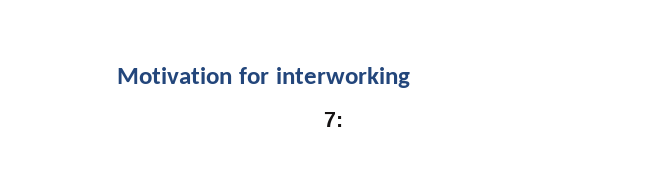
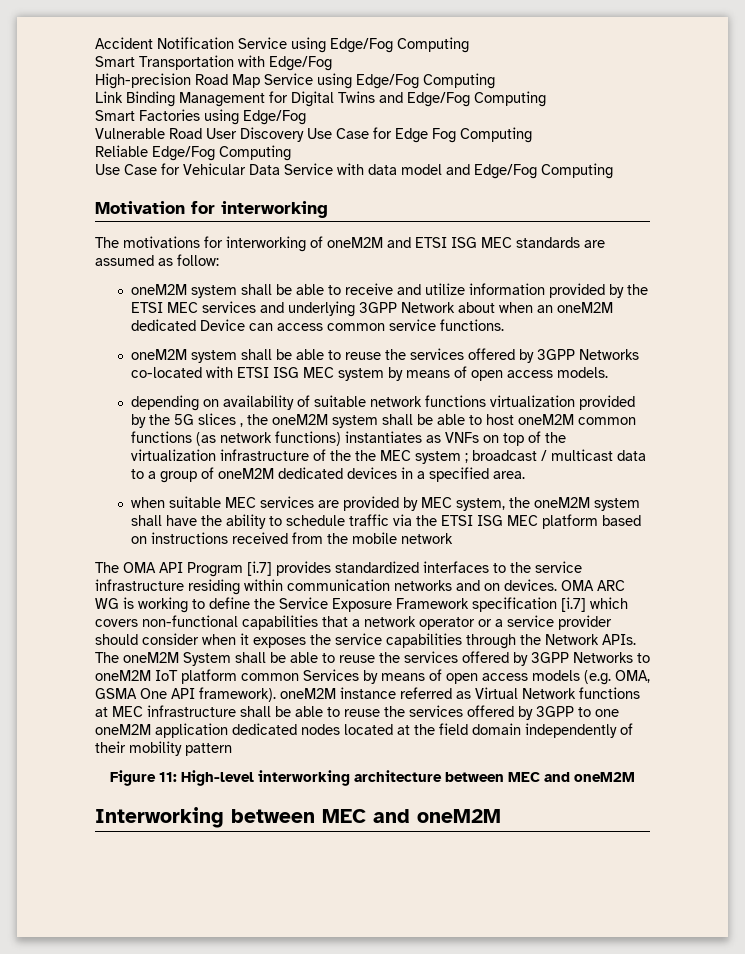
+ Accident Notification Service using Edge/Fog Computing
+ Smart Transportation with Edge/Fog
+ High-precision Road Map Service using Edge/Fog Computing
+ Link Binding Management for Digital Twins and Edge/Fog Computing
+ Smart Factories using Edge/Fog
+ Vulnerable Road User Discovery Use Case for Edge Fog Computing
+ Reliable Edge/Fog Computing
+ Use Case for Vehicular Data Service with data model and Edge/Fog Computing
  Motivation for interworking
- 7:
+ The motivations for interworking of oneM2M and ETSI ISG MEC standards are assumed as follow:
+ oneM2M system shall be able to receive and utilize information provided by the ETSI MEC services and underlying 3GPP Network about when an oneM2M dedicated Device can access common service functions.
+ oneM2M system shall be able to reuse the services offered by 3GPP Networks co-located with ETSI ISG MEC system by means of open access models.
+ depending on availability of suitable network functions virtualization provided by the 5G slices , the oneM2M system shall be able to host oneM2M common functions (as network functions) instantiates as VNFs on top of the virtualization infrastructure of the the MEC system ; broadcast / multicast data to a group of oneM2M dedicated devices in a specified area.
+ when suitable MEC services are provided by MEC system, the oneM2M system shall have the ability to schedule traffic via the ETSI ISG MEC platform based on instructions received from the mobile network
+ The OMA API Program [i.7] provides standardized interfaces to the service infrastructure residing within communication networks and on devices. OMA ARC WG is working to define the Service Exposure Framework specification [i.7] which covers non-functional capabilities that a network operator or a service provider should consider when it exposes the service capabilities through the Network APIs. The oneM2M System shall be able to reuse the services offered by 3GPP Networks to oneM2M IoT platform common Services by means of open access models (e.g. OMA, GSMA One API framework). oneM2M instance referred as Virtual Network functions at MEC infrastructure shall be able to reuse the services offered by 3GPP to one oneM2M application dedicated nodes located at the field domain independently of their mobility pattern
+ Figure 11: High-level interworking architecture between MEC and oneM2M
+ Interworking between MEC and oneM2M

